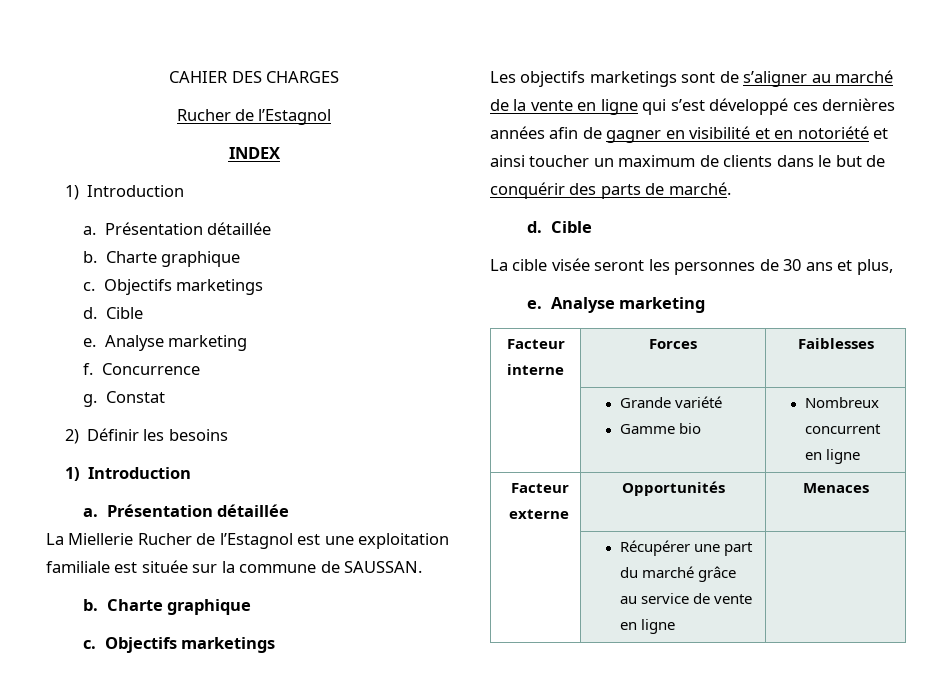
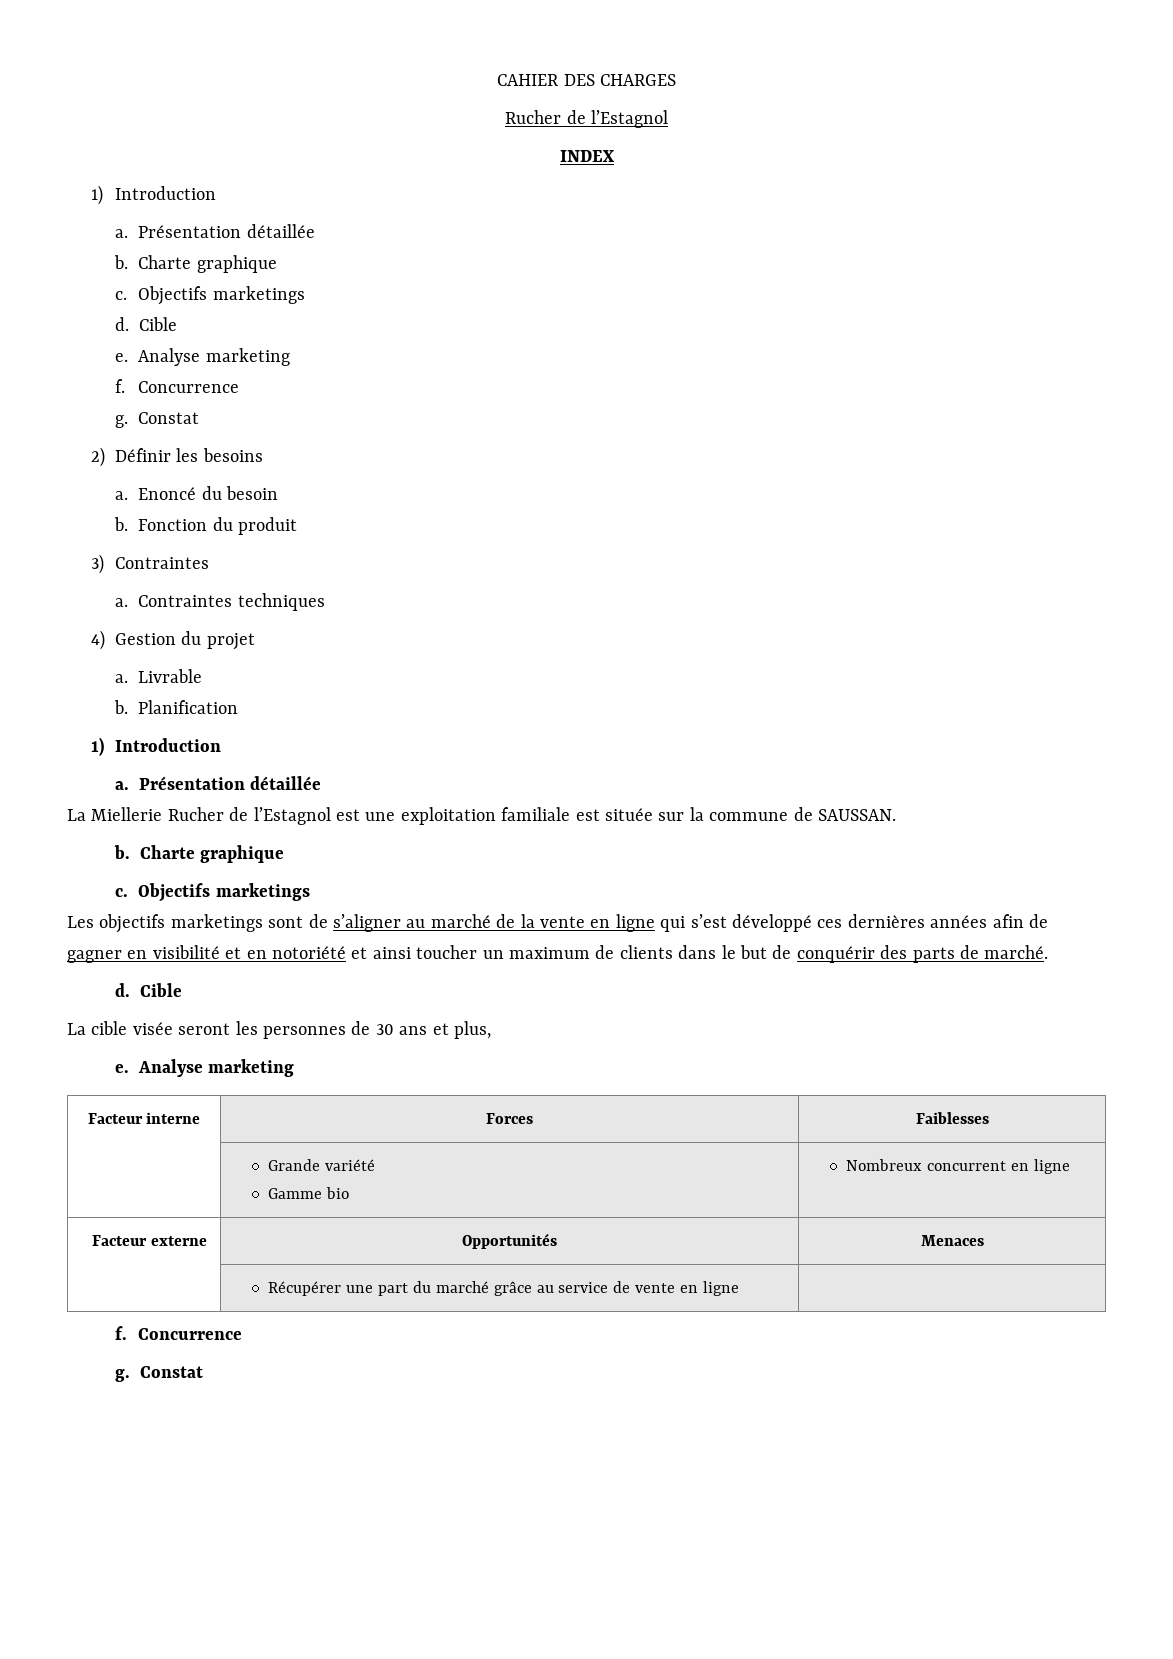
+ a. Enoncé du besoin
+ b. Fonction du produit
+ 3) Contraintes
+ a. Contraintes techniques
+ 4) Gestion du projet
+ a. Livrable
+ b. Planification
  | Récupérer une part du marché grâce au service de vente en ligne |
+ f. Concurrence
+ g. Constat

